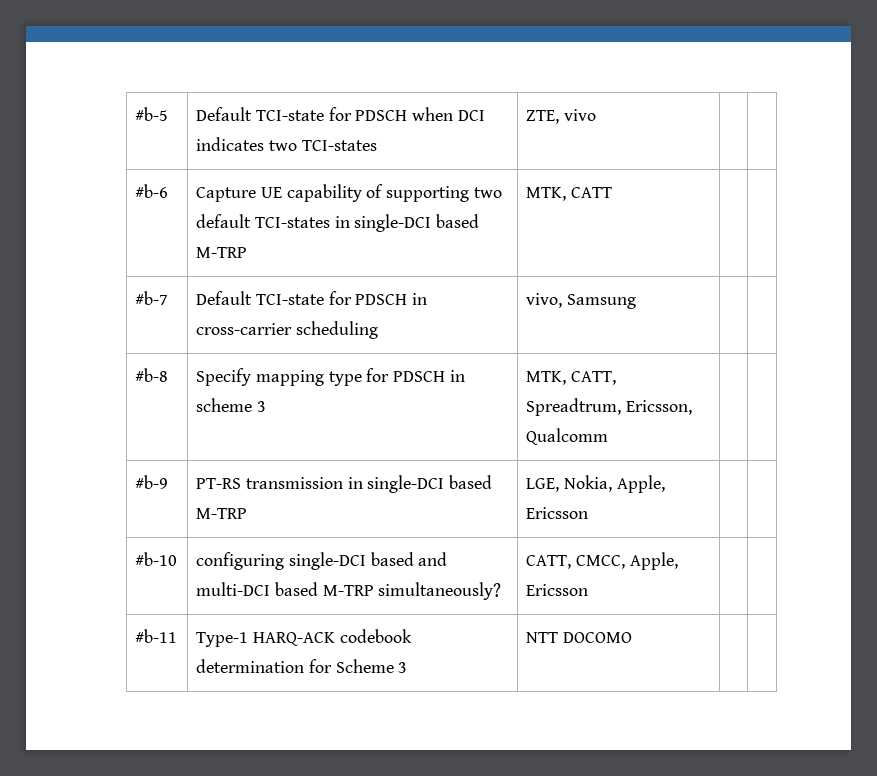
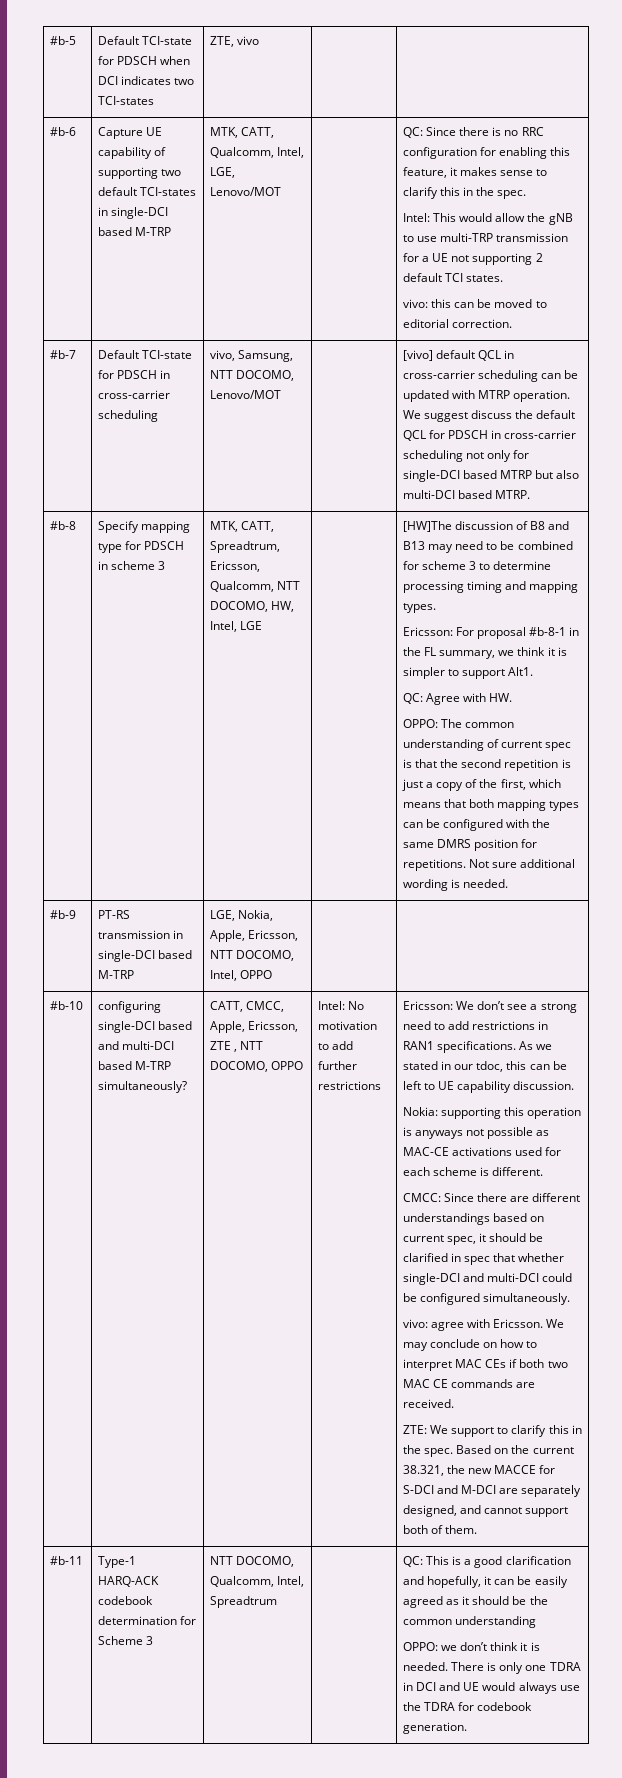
- MTK, CATT
+ MTK, CATT, Qualcomm, Intel, LGE, Lenovo/MOT | | QC: Since there is no RRC configuration for enabling this feature, it makes sense to clarify this in the spec.
+ Intel: This would allow the gNB to use multi-TRP transmission for a UE not supporting 2 default TCI states.
+ vivo: this can be moved to editorial correction.
- vivo, Samsung
+ vivo, Samsung, NTT DOCOMO, Lenovo/MOT | | [vivo] default QCL in cross-carrier scheduling can be updated with MTRP operation. We suggest discuss the default QCL for PDSCH in cross-carrier scheduling not only for single-DCI based MTRP but also multi-DCI based MTRP.
- MTK, CATT, Spreadtrum, Ericsson, Qualcomm
+ MTK, CATT, Spreadtrum, Ericsson, Qualcomm, NTT DOCOMO, HW, Intel, LGE | | [HW]The discussion of B8 and B13 may need to be combined for scheme 3 to determine processing timing and mapping types.
+ Ericsson: For proposal #b-8-1 in the FL summary, we think it is simpler to support Alt1.
+ QC: Agree with HW.
+ OPPO: The common understanding of current spec is that the second repetition is just a copy of the first, which means that both mapping types can be configured with the same DMRS position for repetitions. Not sure additional wording is needed.
- #b-9 | PT-RS transmission in single-DCI based M-TRP | LGE, Nokia, Apple, Ericsson | |
+ #b-9 | PT-RS transmission in single-DCI based M-TRP | LGE, Nokia, Apple, Ericsson, NTT DOCOMO, Intel, OPPO | |
- CATT, CMCC, Apple, Ericsson
+ CATT, CMCC, Apple, Ericsson, ZTE , NTT DOCOMO, OPPO | Intel: No motivation to add further restrictions | Ericsson: We don’t see a strong need to add restrictions in RAN1 specifications. As we stated in our tdoc, this can be left to UE capability discussion.
+ Nokia: supporting this operation is anyways not possible as MAC-CE activations used for each scheme is different.
+ CMCC: Since there are different understandings based on current spec, it should be clarified in spec that whether single-DCI and multi-DCI could be configured simultaneously.
+ vivo: agree with Ericsson. We may conclude on how to interpret MAC CEs if both two MAC CE commands are received.
+ ZTE: We support to clarify this in the spec. Based on the current 38.321, the new MACCE for S-DCI and M-DCI are separately designed, and cannot support both of them.
- NTT DOCOMO
+ NTT DOCOMO, Qualcomm, Intel, Spreadtrum | | QC: This is a good clarification and hopefully, it can be easily agreed as it should be the common understanding
+ OPPO: we don’t think it is needed. There is only one TDRA in DCI and UE would always use the TDRA for codebook generation.

